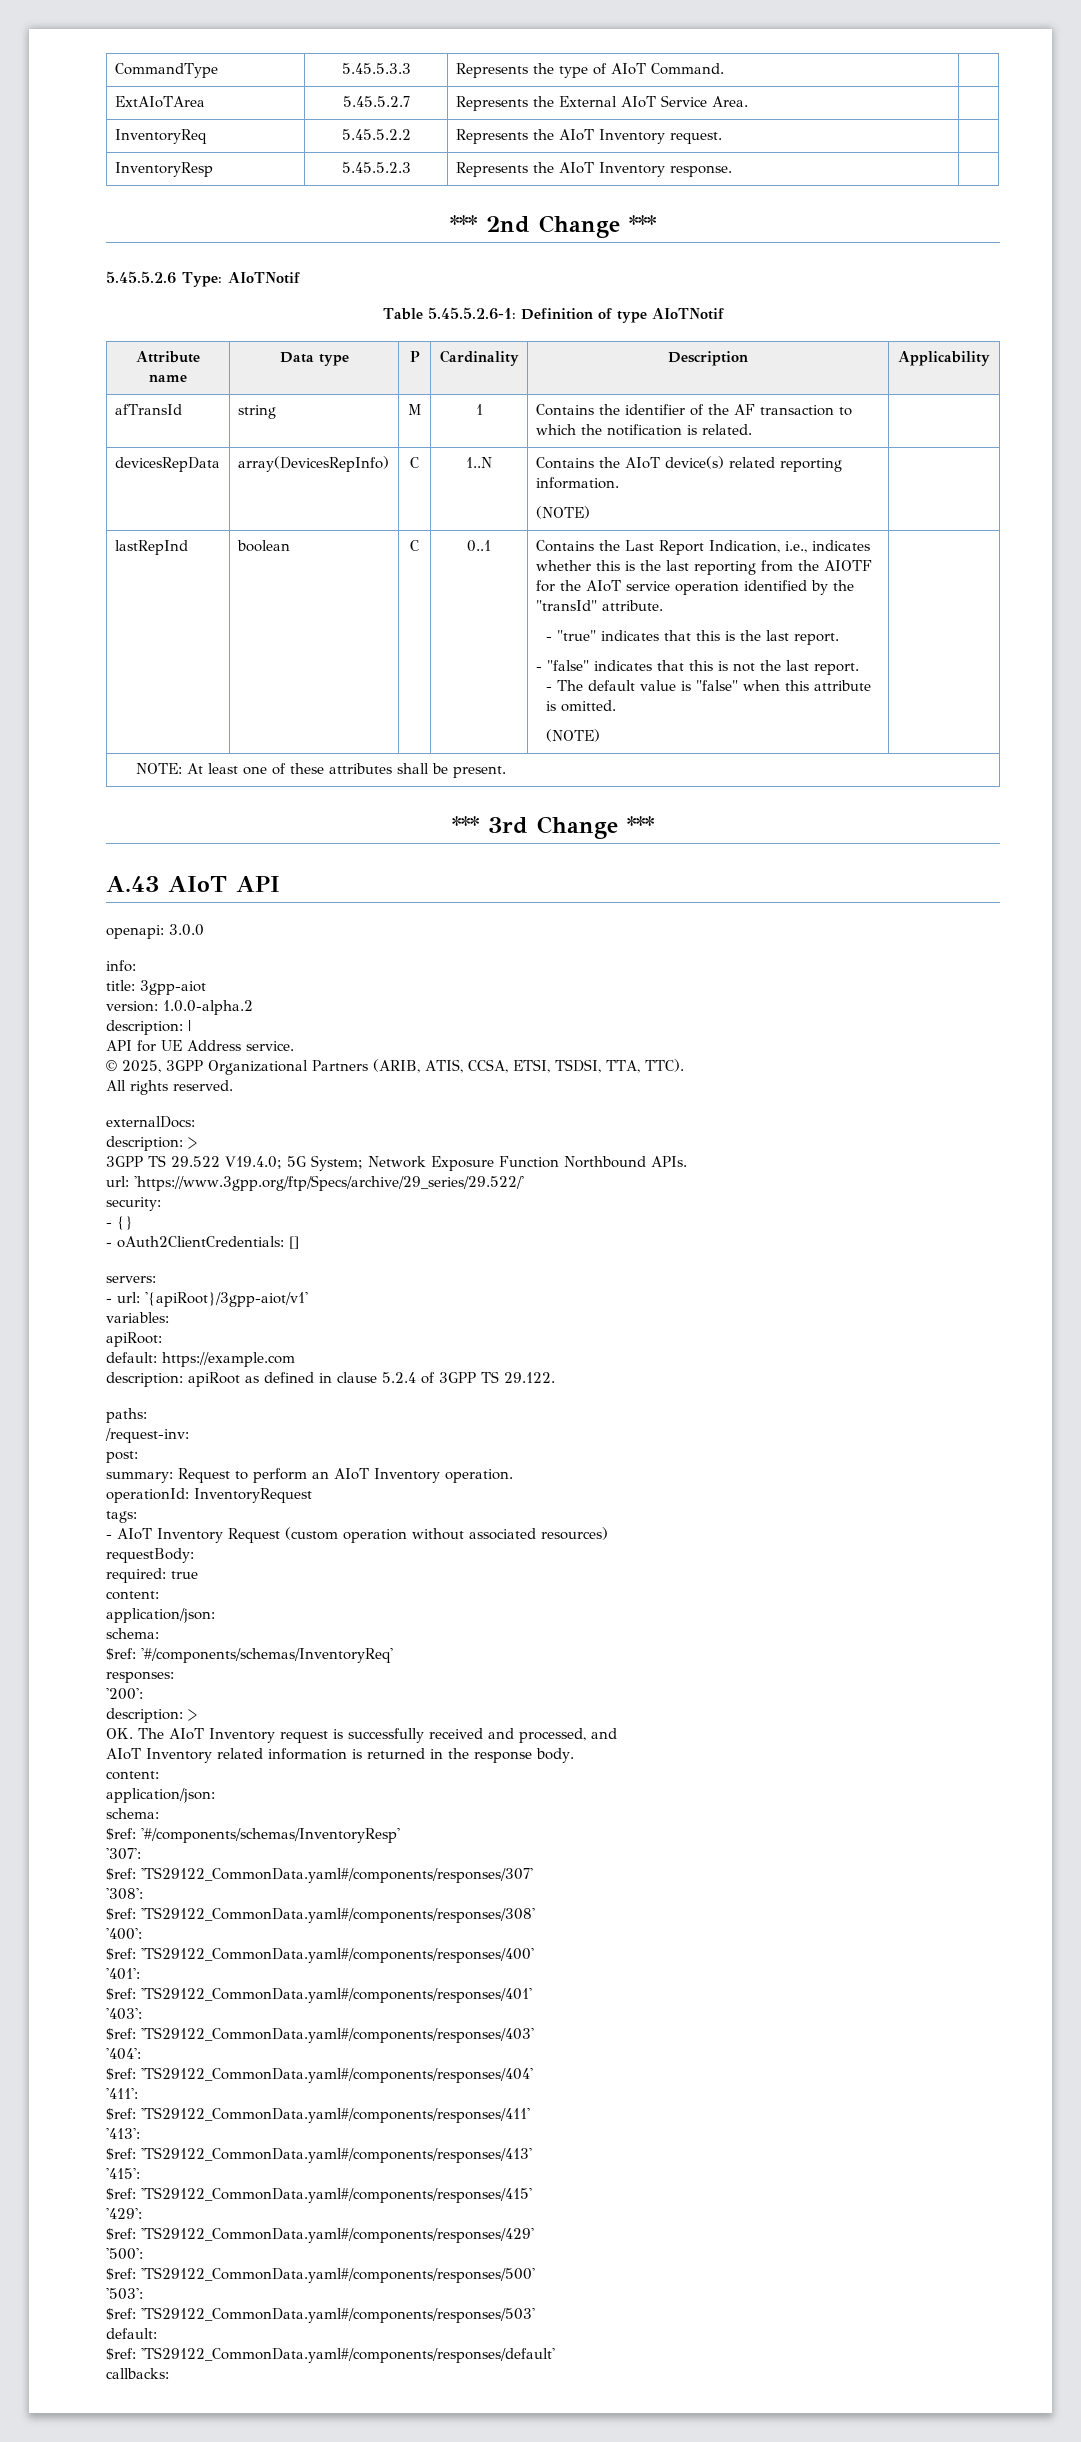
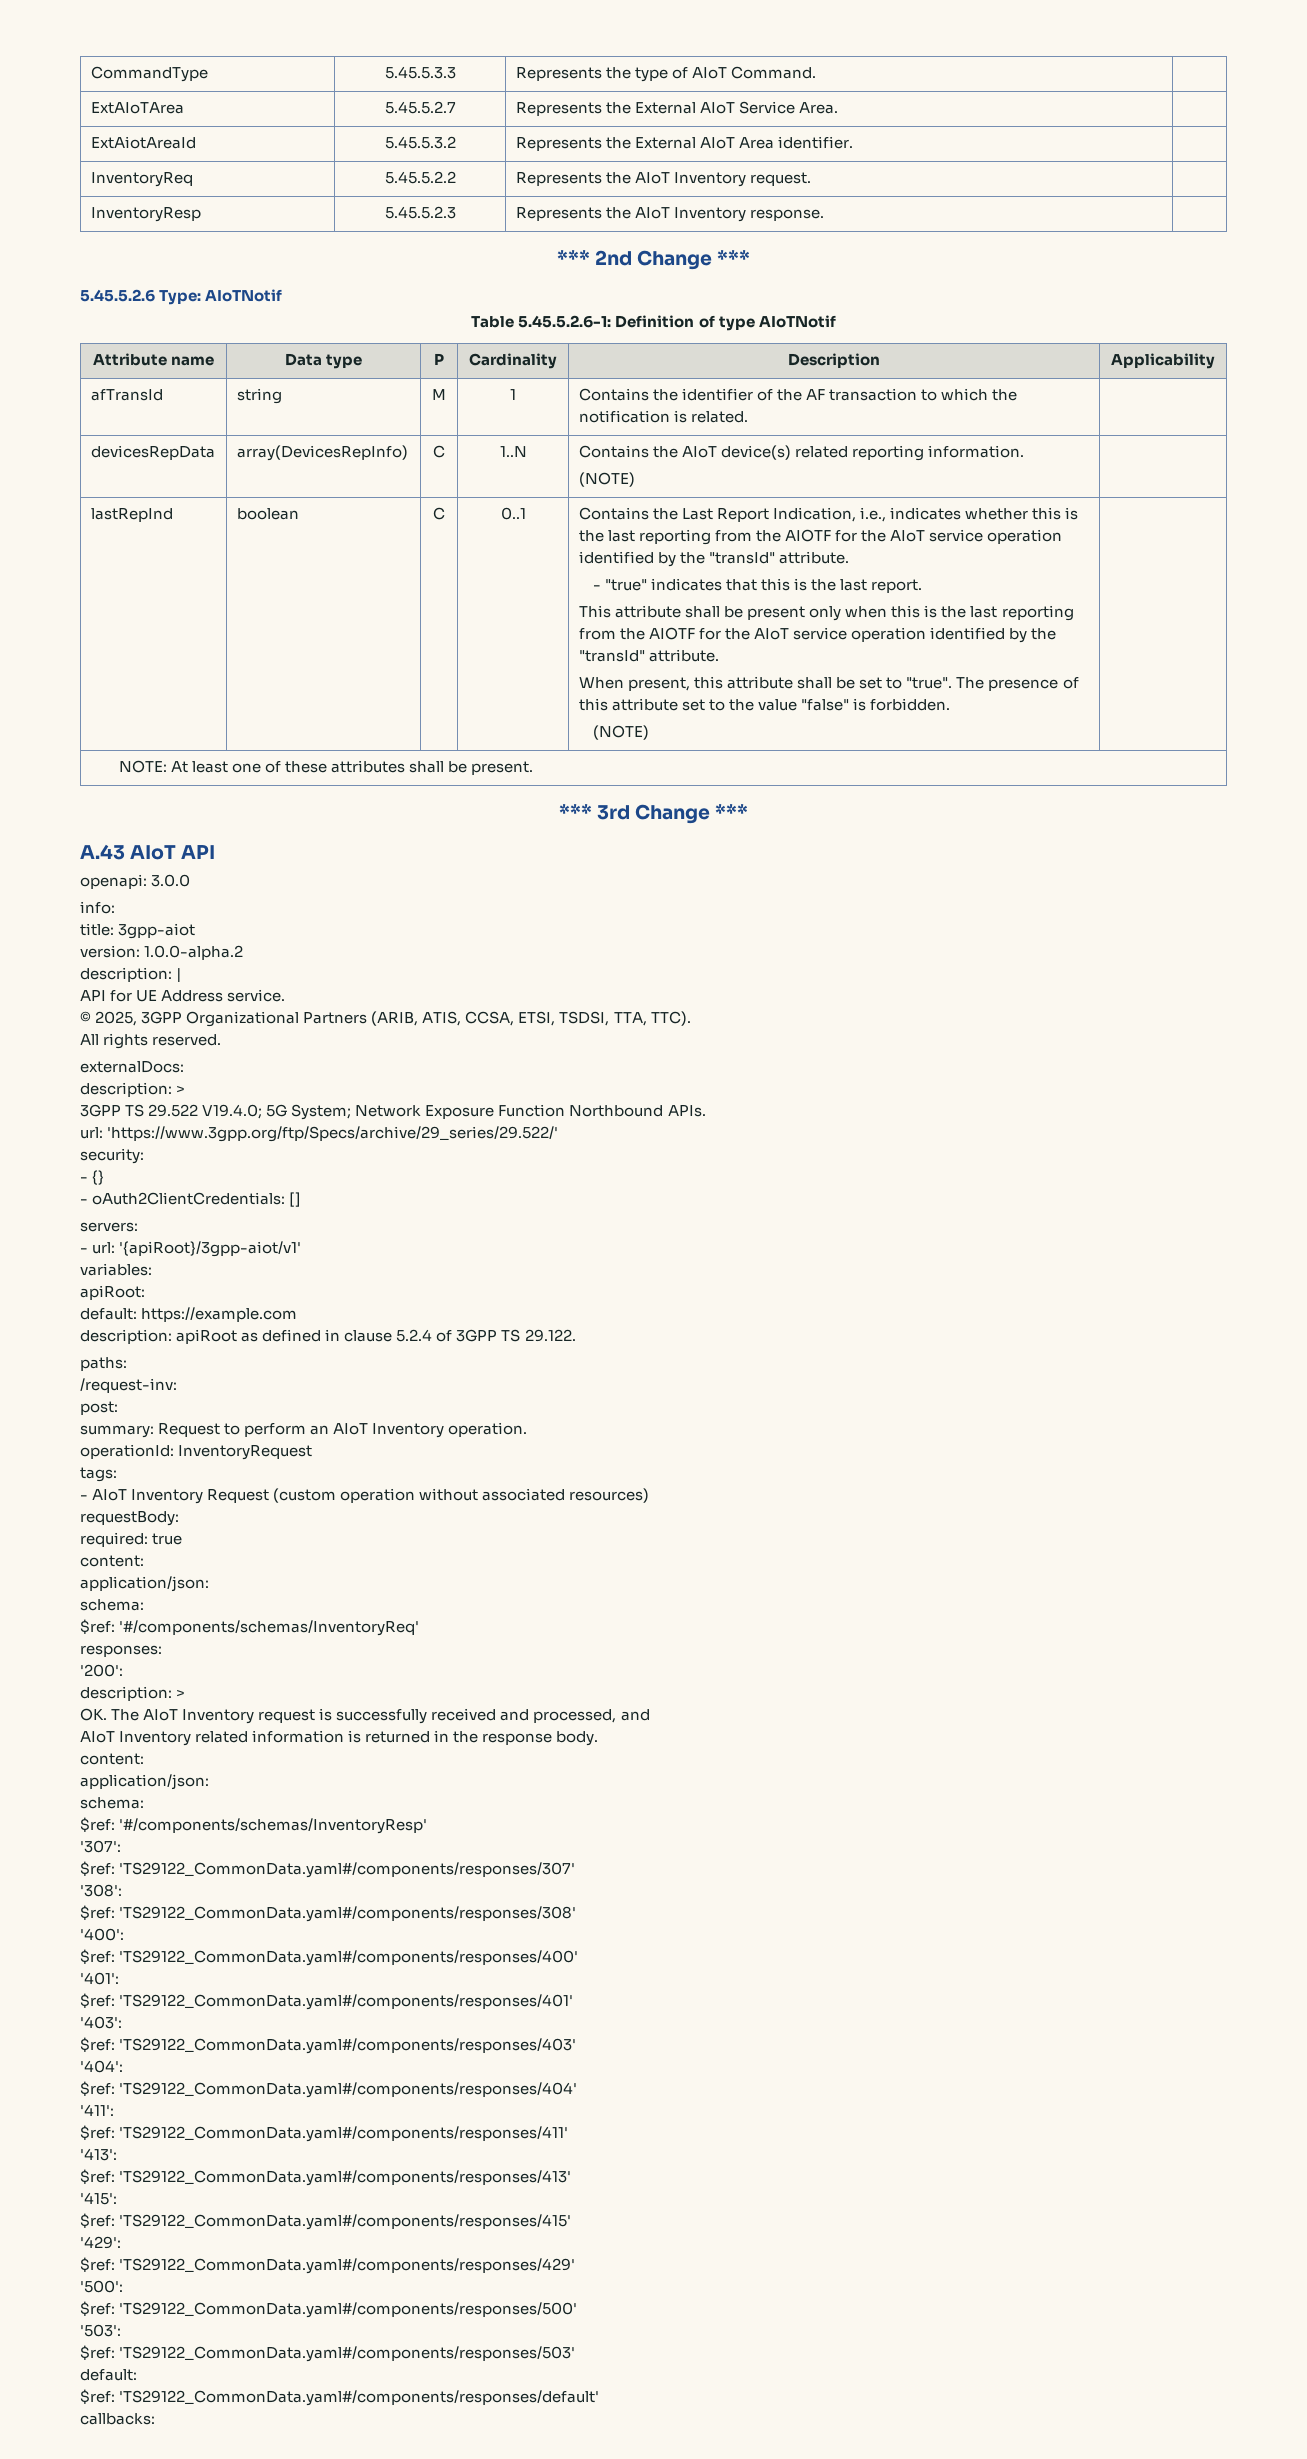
+ ExtAiotAreaId | 5.45.5.3.2 | Represents the External AIoT Area identifier. |
- - "false" indicates that this is not the last report.
- - The default value is "false" when this attribute is omitted.
+ This attribute shall be present only when this is the last reporting from the AIOTF for the AIoT service operation identified by the "transId" attribute.
+ When present, this attribute shall be set to "true". The presence of this attribute set to the value "false" is forbidden.

